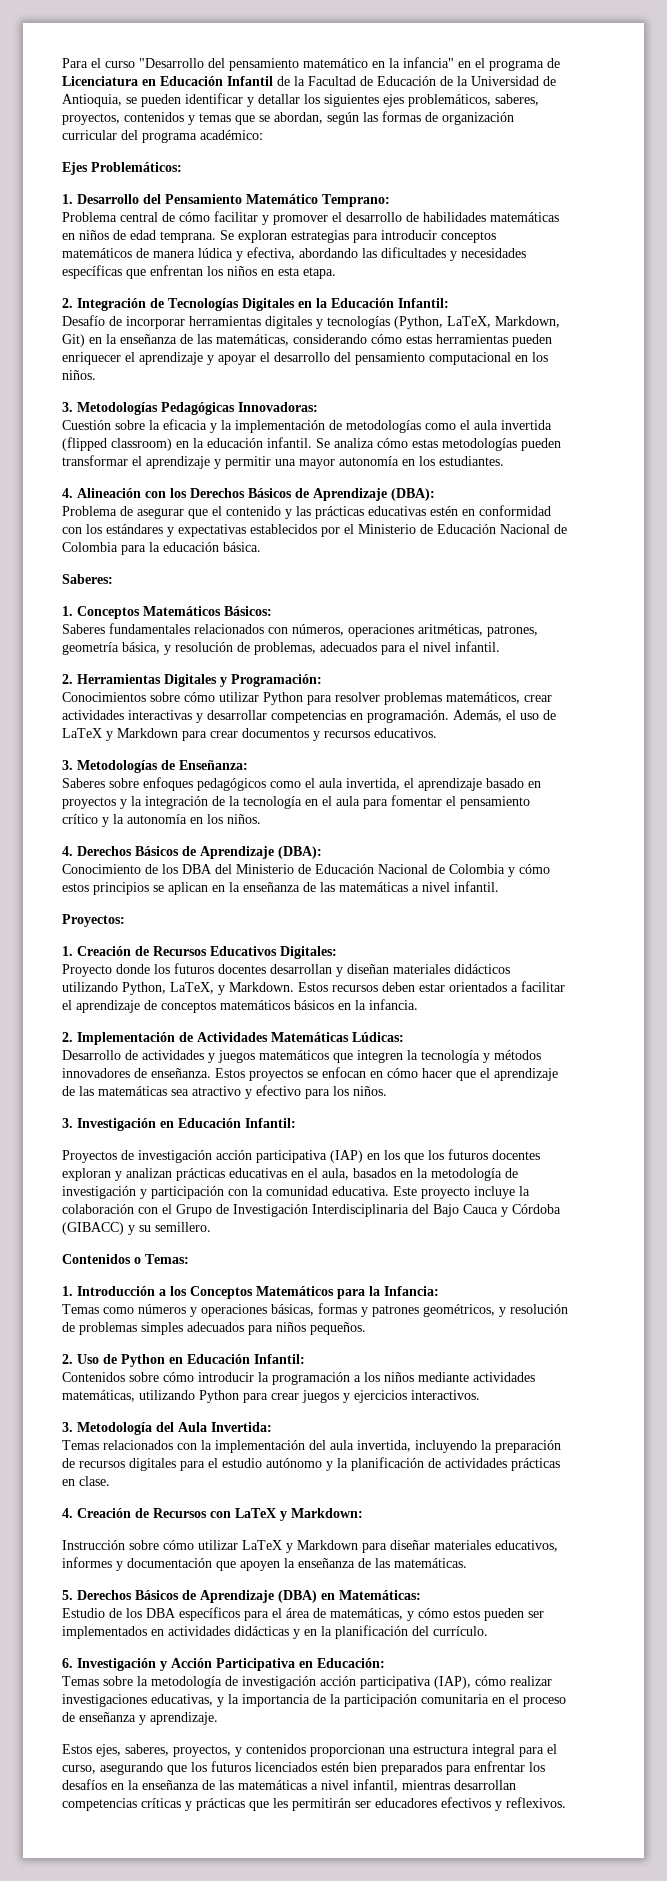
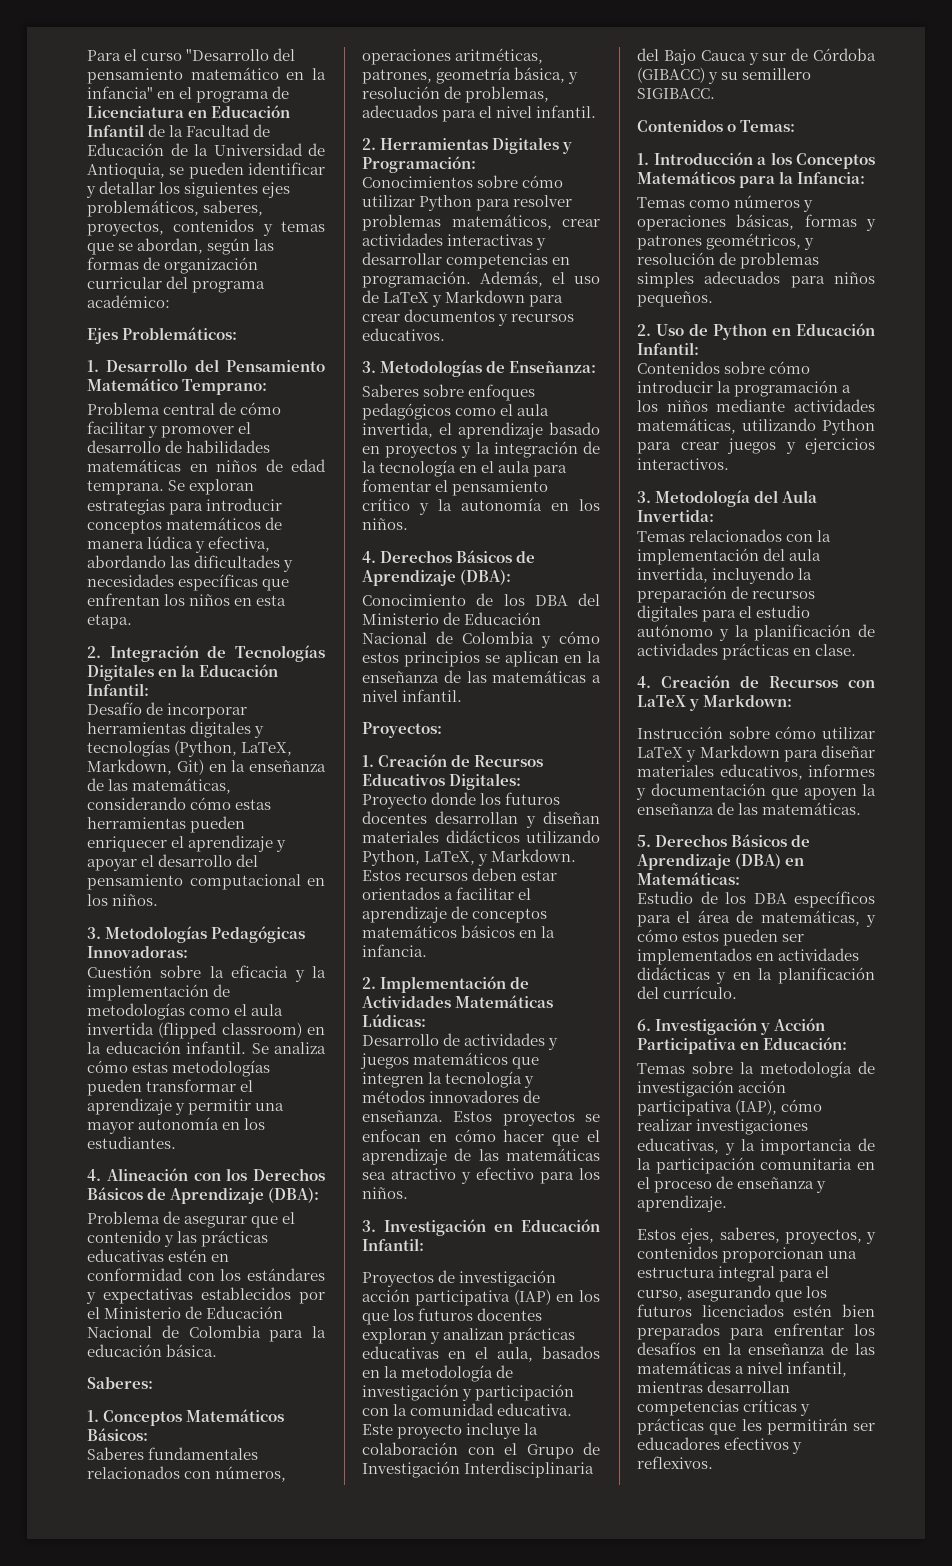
- Este proyecto incluye la colaboración con el Grupo de Investigación Interdisciplinaria del Bajo Cauca y Córdoba (GIBACC) y su semillero.
+ Este proyecto incluye la colaboración con el Grupo de Investigación Interdisciplinaria del Bajo Cauca y sur de Córdoba (GIBACC) y su semillero SIGIBACC.

